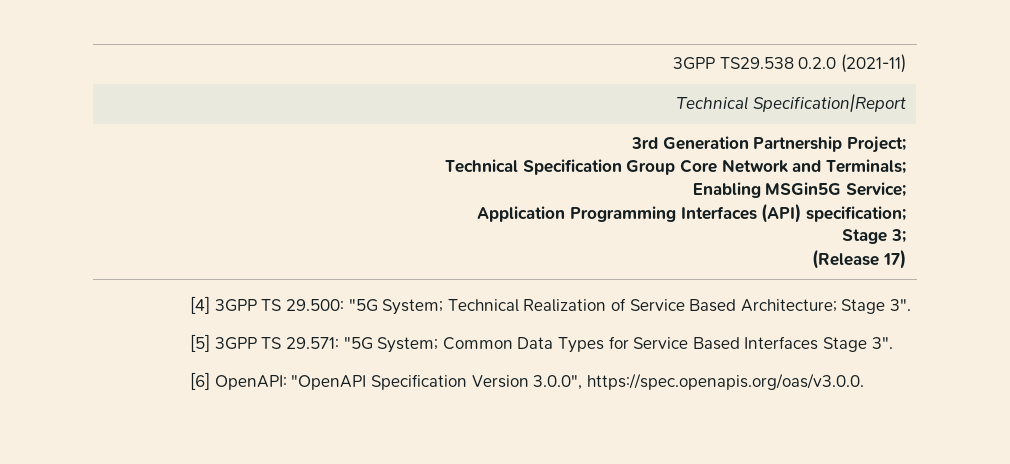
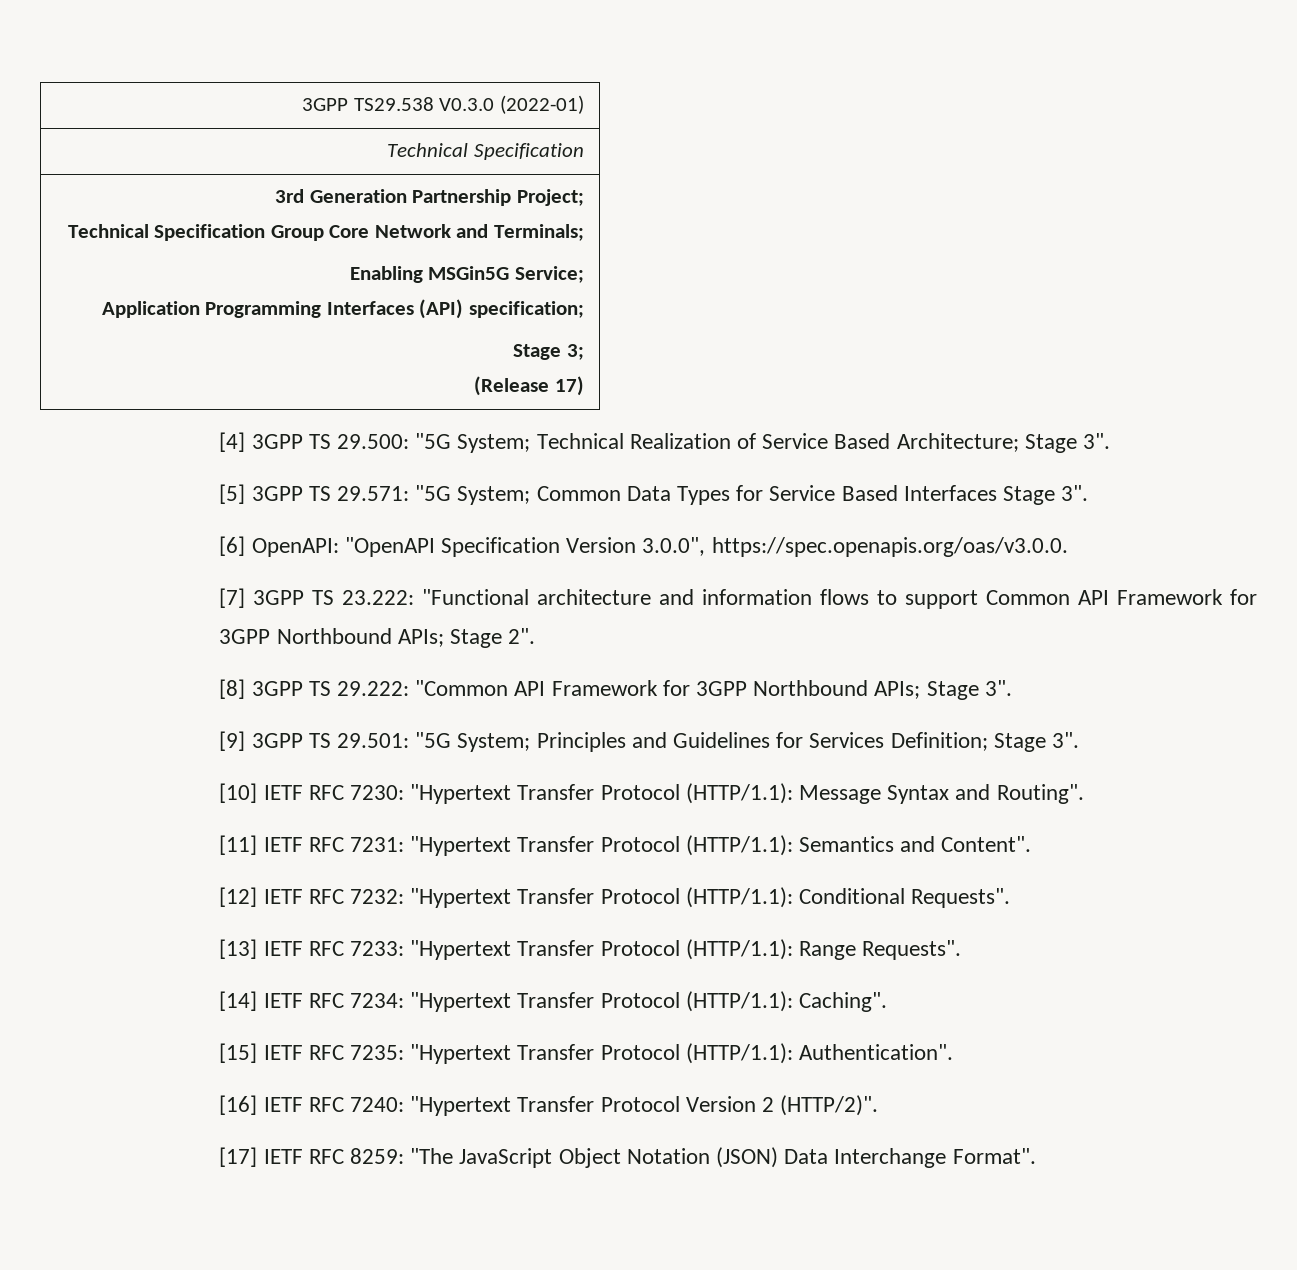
- 3GPP TS29.538 0.2.0 (2021-11)
- Technical Specification|Report
+ 3GPP TS29.538 V0.3.0 (2022-01)
+ Technical Specification
+ [7] 3GPP TS 23.222: "Functional architecture and information flows to support Common API Framework for 3GPP Northbound APIs; Stage 2".
+ [8] 3GPP TS 29.222: "Common API Framework for 3GPP Northbound APIs; Stage 3".
+ [9] 3GPP TS 29.501: "5G System; Principles and Guidelines for Services Definition; Stage 3".
+ [10] IETF RFC 7230: "Hypertext Transfer Protocol (HTTP/1.1): Message Syntax and Routing".
+ [11] IETF RFC 7231: "Hypertext Transfer Protocol (HTTP/1.1): Semantics and Content".
+ [12] IETF RFC 7232: "Hypertext Transfer Protocol (HTTP/1.1): Conditional Requests".
+ [13] IETF RFC 7233: "Hypertext Transfer Protocol (HTTP/1.1): Range Requests".
+ [14] IETF RFC 7234: "Hypertext Transfer Protocol (HTTP/1.1): Caching".
+ [15] IETF RFC 7235: "Hypertext Transfer Protocol (HTTP/1.1): Authentication".
+ [16] IETF RFC 7240: "Hypertext Transfer Protocol Version 2 (HTTP/2)".
+ [17] IETF RFC 8259: "The JavaScript Object Notation (JSON) Data Interchange Format".

